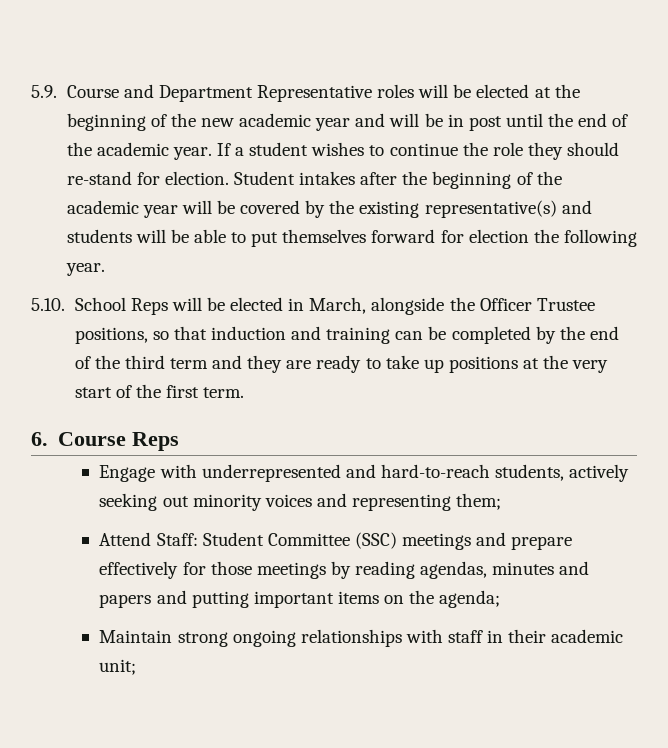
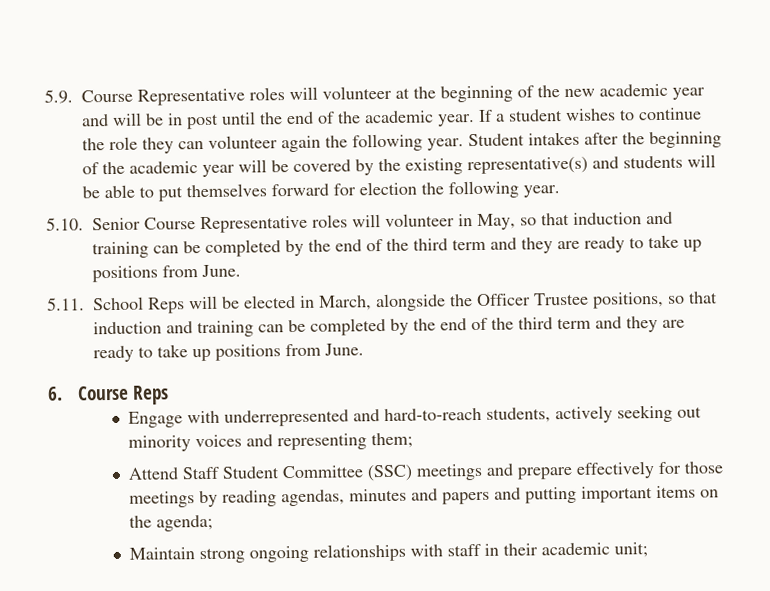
- 5.9. Course and Department Representative roles will be elected at the beginning of the new academic year and will be in post until the end of the academic year.
+ 5.9. Course Representative roles will volunteer at the beginning of the new academic year and will be in post until the end of the academic year.
- If a student wishes to continue the role they should re-stand for election.
+ If a student wishes to continue the role they can volunteer again the following year.
- 5.10. School Reps will be elected in March, alongside the Officer Trustee positions, so that induction and training can be completed by the end of the third term and they are ready to take up positions at the very start of the first term.
+ 5.10. Senior Course Representative roles will volunteer in May, so that induction and training can be completed by the end of the third term and they are ready to take up positions from June.
+ 5.11. School Reps will be elected in March, alongside the Officer Trustee positions, so that induction and training can be completed by the end of the third term and they are ready to take up positions from June.
- Attend Staff: Student Committee (SSC) meetings and prepare effectively for those meetings by reading agendas, minutes and papers and putting important items on the agenda;
+ Attend Staff Student Committee (SSC) meetings and prepare effectively for those meetings by reading agendas, minutes and papers and putting important items on the agenda;

